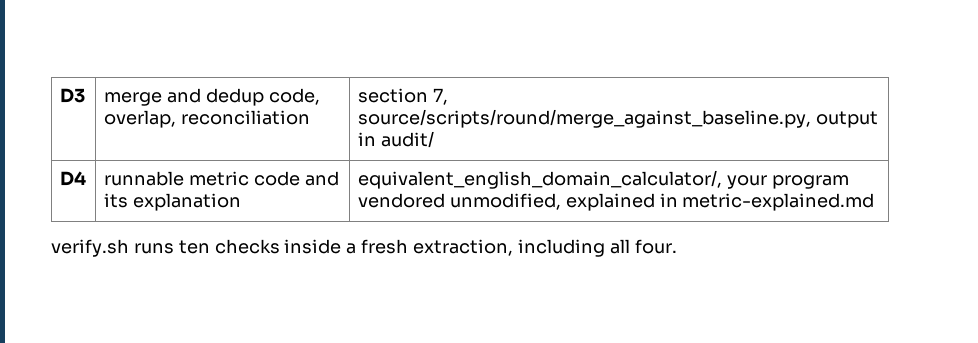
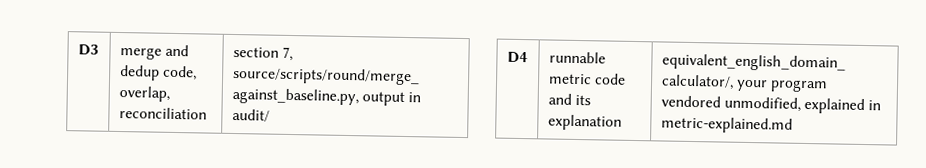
- verify.sh runs ten checks inside a fresh extraction, including all four.

